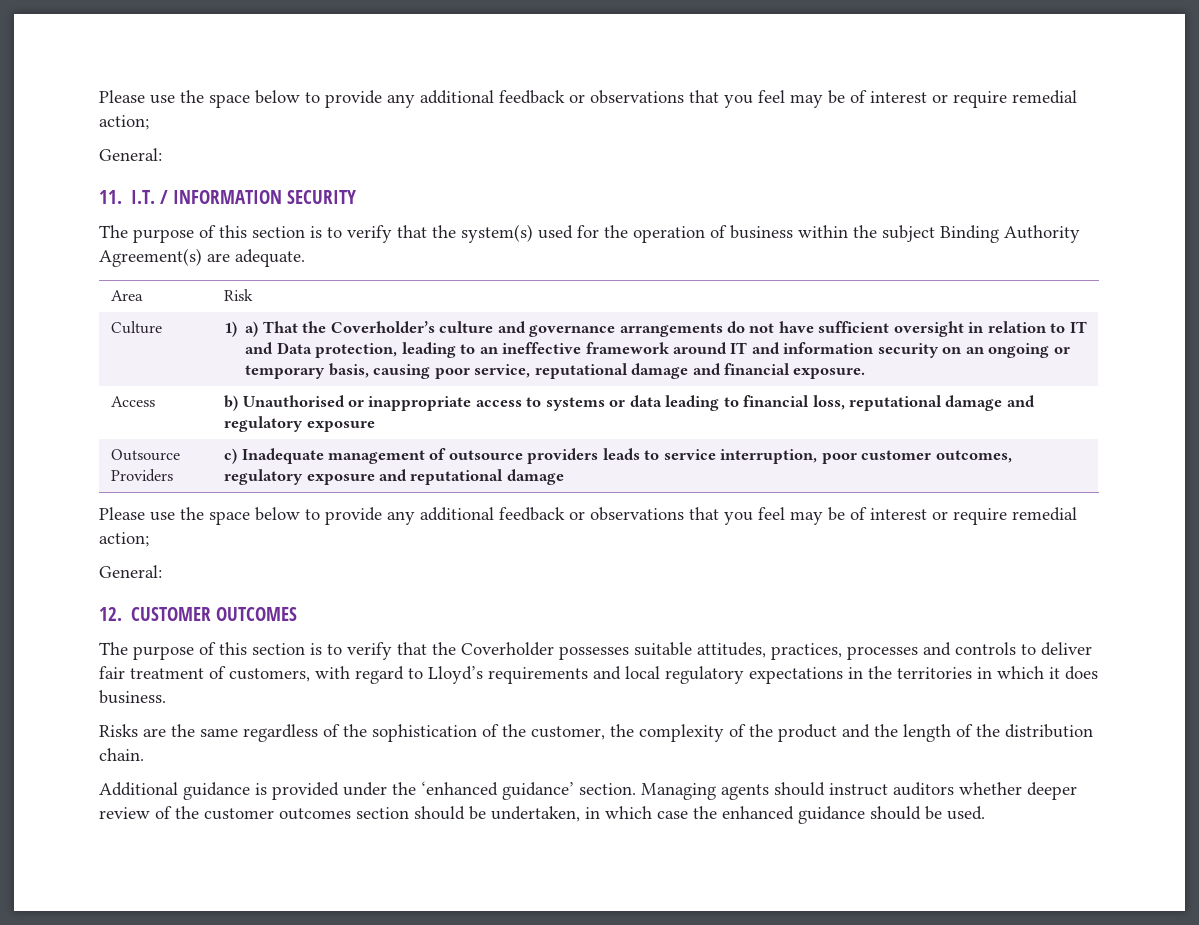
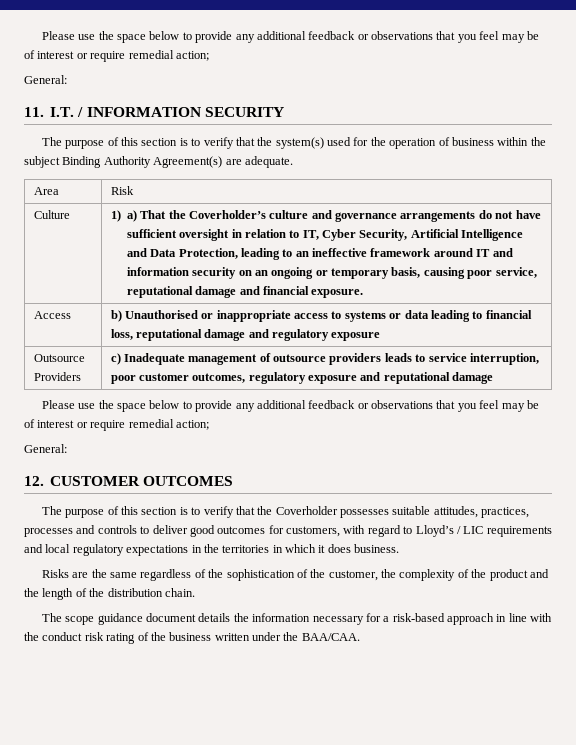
- 1) a) That the Coverholder’s culture and governance arrangements do not have sufficient oversight in relation to IT and Data protection, leading to an ineffective framework around IT and information security on an ongoing or temporary basis, causing poor service, reputational damage and financial exposure.
+ 1) a) That the Coverholder’s culture and governance arrangements do not have sufficient oversight in relation to IT, Cyber Security, Artificial Intelligence and Data Protection, leading to an ineffective framework around IT and information security on an ongoing or temporary basis, causing poor service, reputational damage and financial exposure.
- The purpose of this section is to verify that the Coverholder possesses suitable attitudes, practices, processes and controls to deliver fair treatment of customers, with regard to Lloyd’s requirements and local regulatory expectations in the territories in which it does business.
+ The purpose of this section is to verify that the Coverholder possesses suitable attitudes, practices, processes and controls to deliver good outcomes for customers, with regard to Lloyd’s / LIC requirements and local regulatory expectations in the territories in which it does business.
- Additional guidance is provided under the ‘enhanced guidance’ section. Managing agents should instruct auditors whether deeper review of the customer outcomes section should be undertaken, in which case the enhanced guidance should be used.
+ The scope guidance document details the information necessary for a risk-based approach in line with the conduct risk rating of the business written under the BAA/CAA.

